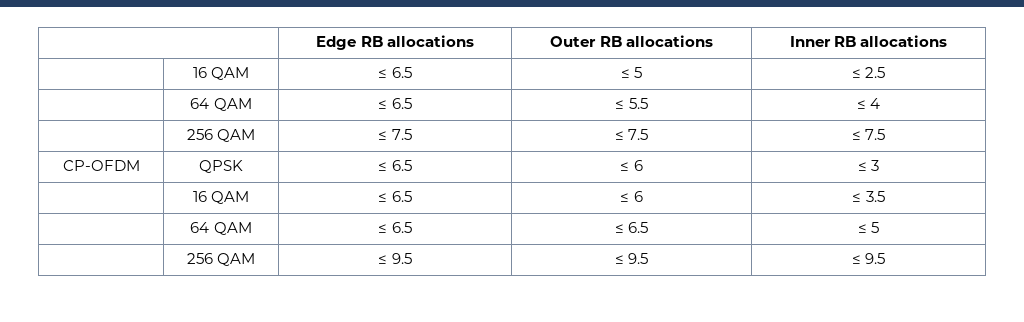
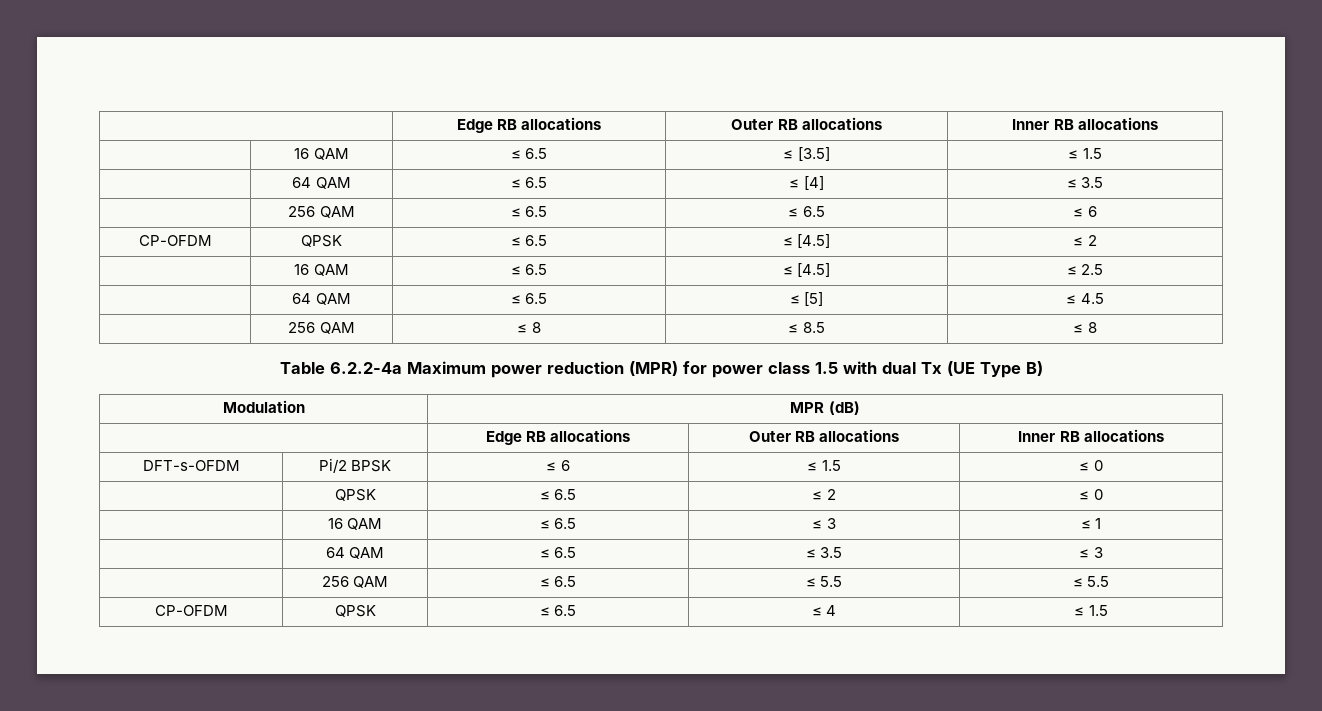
- | 16 QAM | ≤ 6.5 | ≤ 5 | ≤ 2.5
+ | 16 QAM | ≤ 6.5 | ≤ [3.5] | ≤ 1.5
+ | 64 QAM | ≤ 6.5 | ≤ [4] | ≤ 3.5
+ | 256 QAM | ≤ 6.5 | ≤ 6.5 | ≤ 6
+ CP-OFDM | QPSK | ≤ 6.5 | ≤ [4.5] | ≤ 2
+ | 16 QAM | ≤ 6.5 | ≤ [4.5] | ≤ 2.5
- | 64 QAM | ≤ 6.5 | ≤ 5.5 | ≤ 4
- | 256 QAM | ≤ 7.5 | ≤ 7.5 | ≤ 7.5
- CP-OFDM | QPSK | ≤ 6.5 | ≤ 6 | ≤ 3
- | 16 QAM | ≤ 6.5 | ≤ 6 | ≤ 3.5
- | 64 QAM | ≤ 6.5 | ≤ 6.5 | ≤ 5
- | 256 QAM | ≤ 9.5 | ≤ 9.5 | ≤ 9.5
+ | 64 QAM | ≤ 6.5 | ≤ [5] | ≤ 4.5
+ | 256 QAM | ≤ 8 | ≤ 8.5 | ≤ 8
+ Table 6.2.2-4a Maximum power reduction (MPR) for power class 1.5 with dual Tx (UE Type B)
+ Modulation | MPR (dB)
+ | Edge RB allocations | Outer RB allocations | Inner RB allocations
+ DFT-s-OFDM | Pi/2 BPSK | ≤ 6 | ≤ 1.5 | ≤ 0
+ | QPSK | ≤ 6.5 | ≤ 2 | ≤ 0
+ | 16 QAM | ≤ 6.5 | ≤ 3 | ≤ 1
+ | 64 QAM | ≤ 6.5 | ≤ 3.5 | ≤ 3
+ | 256 QAM | ≤ 6.5 | ≤ 5.5 | ≤ 5.5
+ CP-OFDM | QPSK | ≤ 6.5 | ≤ 4 | ≤ 1.5

